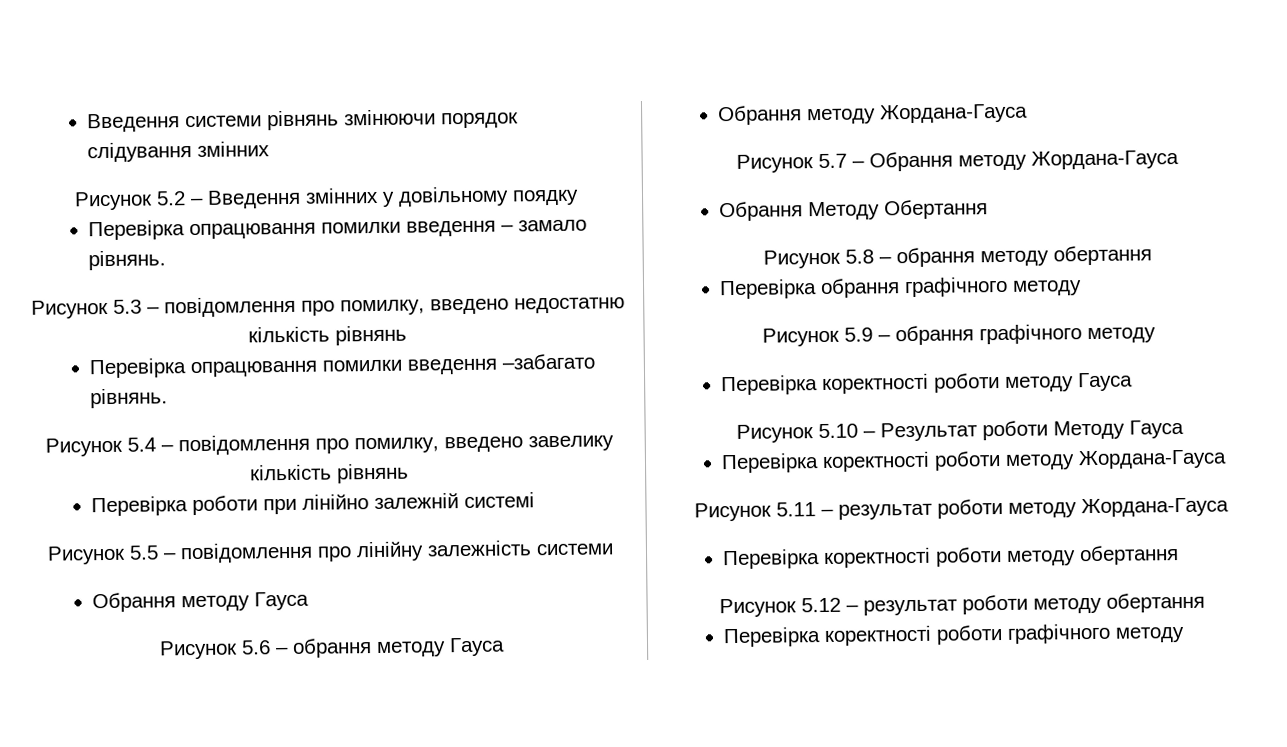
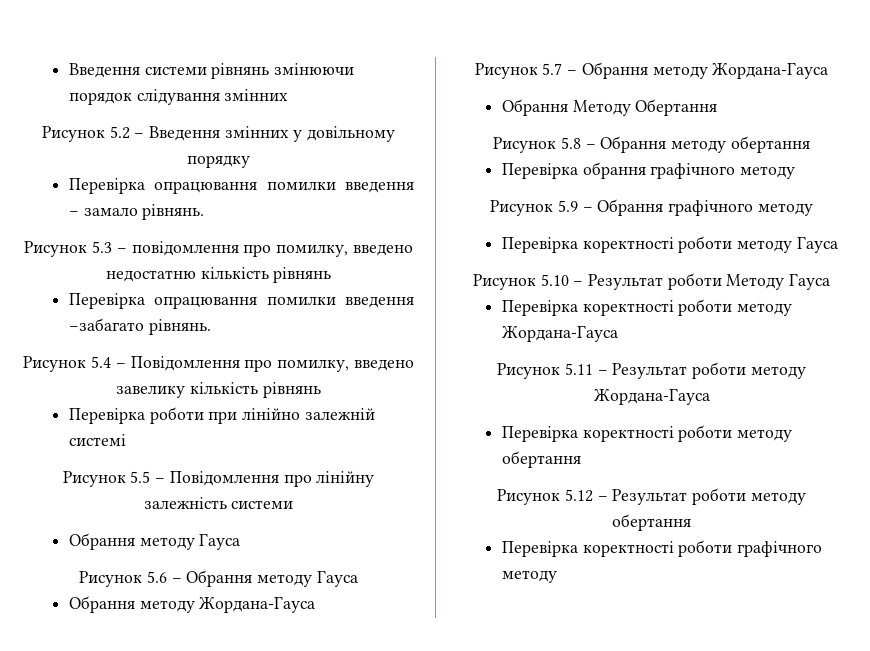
- Рисунок 5.2 – Введення змінних у довільному поядку
+ Рисунок 5.2 – Введення змінних у довільному порядку
- Рисунок 5.4 – повідомлення про помилку, введено завелику кількість рівнянь
+ Рисунок 5.4 – Повідомлення про помилку, введено завелику кількість рівнянь
- Рисунок 5.5 – повідомлення про лінійну залежність системи
+ Рисунок 5.5 – Повідомлення про лінійну залежність системи
- Рисунок 5.6 – обрання методу Гауса
+ Рисунок 5.6 – Обрання методу Гауса
- Рисунок 5.8 – обрання методу обертання
+ Рисунок 5.8 – Обрання методу обертання
- Рисунок 5.9 – обрання графічного методу
+ Рисунок 5.9 – Обрання графічного методу
- Рисунок 5.11 – результат роботи методу Жордана-Гауса
+ Рисунок 5.11 – Результат роботи методу Жордана-Гауса
- Рисунок 5.12 – результат роботи методу обертання
+ Рисунок 5.12 – Результат роботи методу обертання

